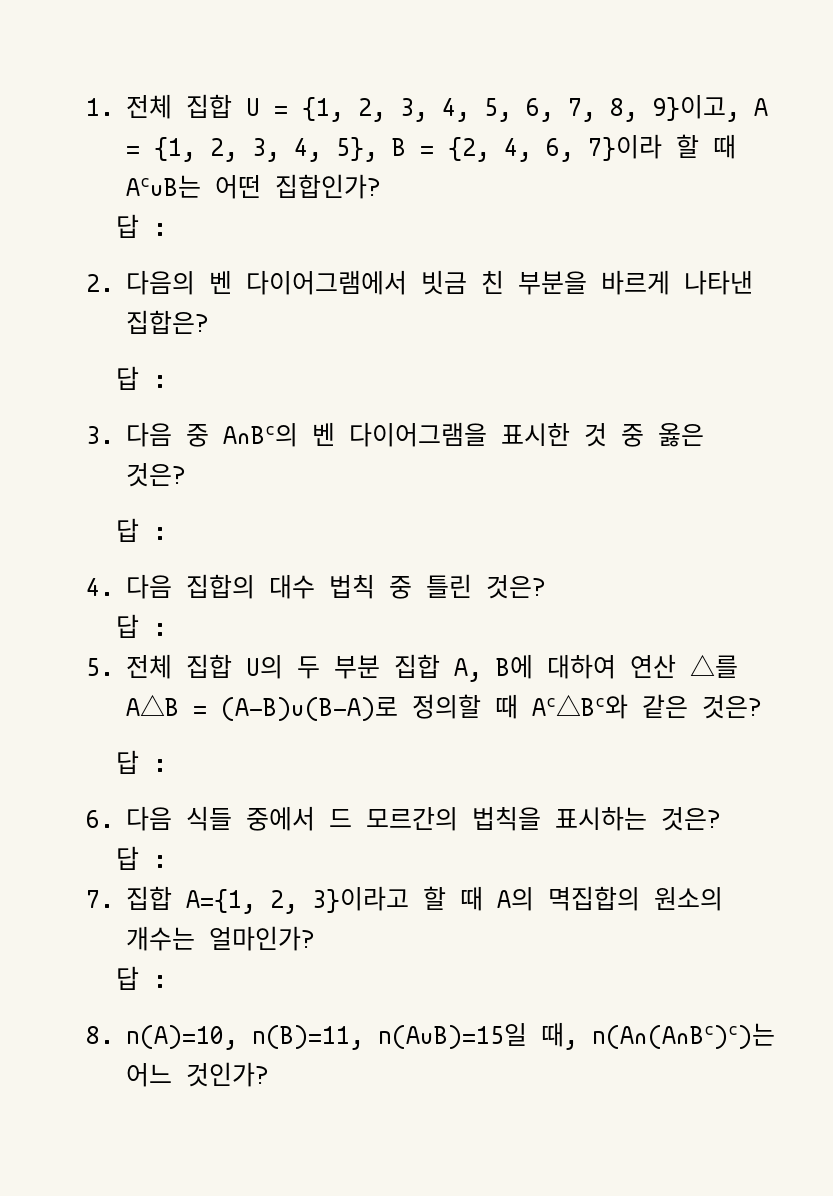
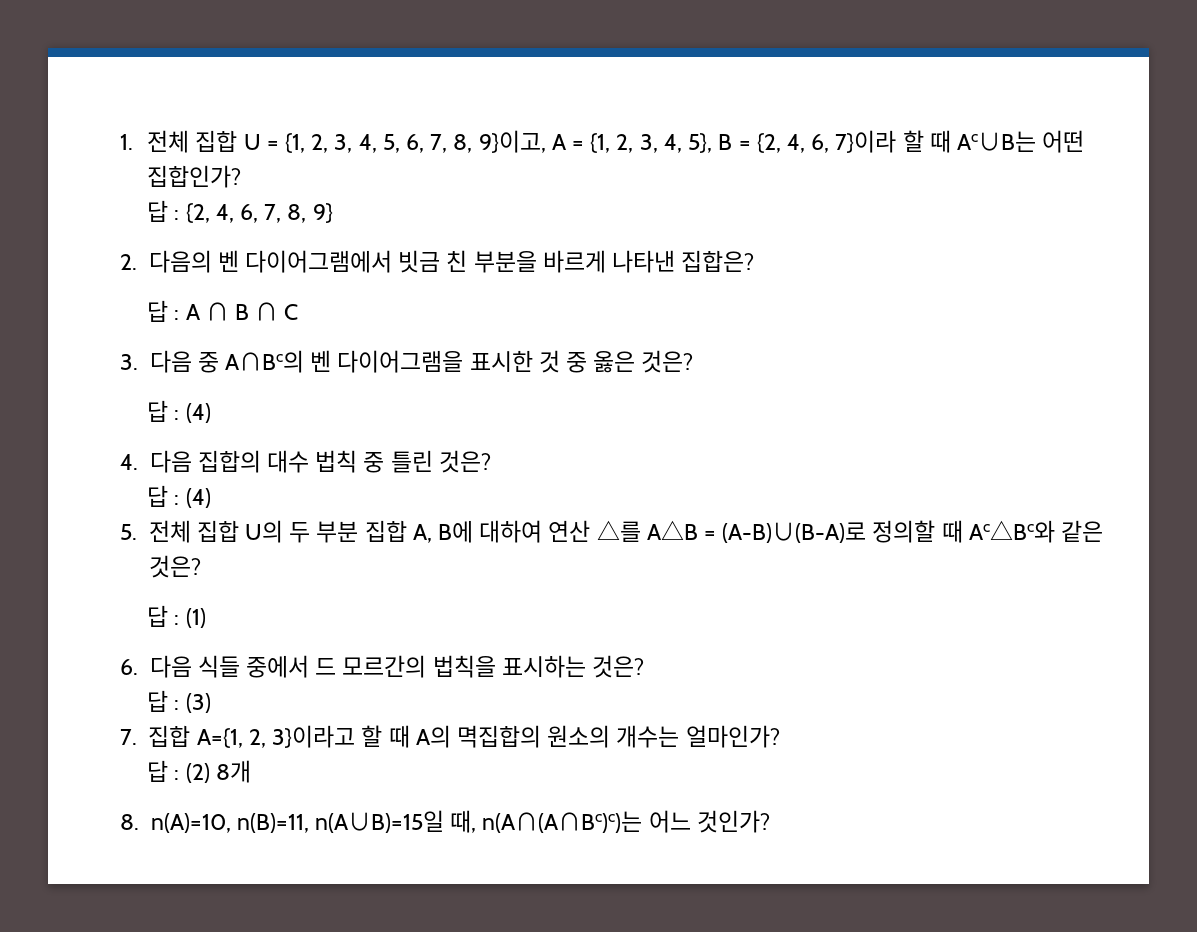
  1. 전체 집합 U = {1, 2, 3, 4, 5, 6, 7, 8, 9}이고, A = {1, 2, 3, 4, 5}, B = {2, 4, 6, 7}이라 할 때 Ac∪B는 어떤 집합인가?
- 답 :
+ 답 : {2, 4, 6, 7, 8, 9}
  2. 다음의 벤 다이어그램에서 빗금 친 부분을 바르게 나타낸 집합은?
- 답 :
+ 답 : A ∩ B ∩ C
  3. 다음 중 A∩Bc의 벤 다이어그램을 표시한 것 중 옳은 것은?
- 답 :
+ 답 : (4)
  4. 다음 집합의 대수 법칙 중 틀린 것은?
- 답 :
+ 답 : (4)
  5. 전체 집합 U의 두 부분 집합 A, B에 대하여 연산 △를 A△B = (A-B)∪(B-A)로 정의할 때 Ac△Bc와 같은 것은?
- 답 :
+ 답 : (1)
  6. 다음 식들 중에서 드 모르간의 법칙을 표시하는 것은?
- 답 :
+ 답 : (3)
  7. 집합 A={1, 2, 3}이라고 할 때 A의 멱집합의 원소의 개수는 얼마인가?
- 답 :
+ 답 : (2) 8개

